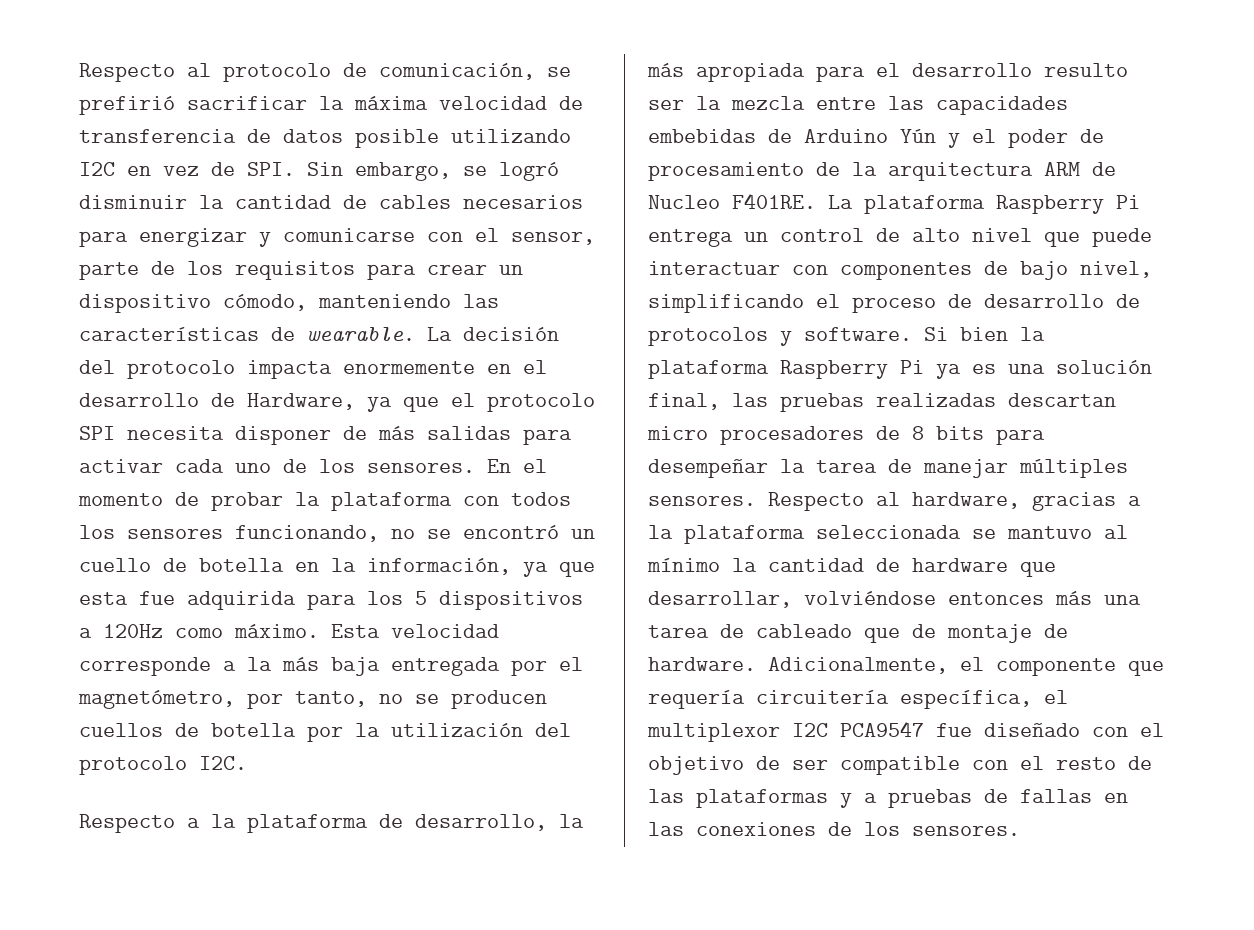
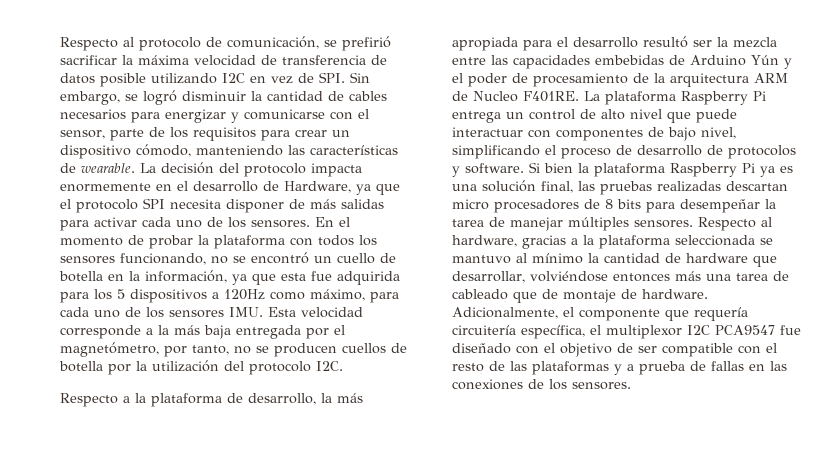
- En el momento de probar la plataforma con todos los sensores funcionando, no se encontró un cuello de botella en la información, ya que esta fue adquirida para los 5 dispositivos a 120Hz como máximo. Esta velocidad corresponde a la más baja entregada por el magnetómetro, por tanto, no se producen cuellos de botella por la utilización del protocolo I2C.
+ En el momento de probar la plataforma con todos los sensores funcionando, no se encontró un cuello de botella en la información, ya que esta fue adquirida para los 5 dispositivos a 120Hz como máximo, para cada uno de los sensores IMU. Esta velocidad corresponde a la más baja entregada por el magnetómetro, por tanto, no se producen cuellos de botella por la utilización del protocolo I2C.
- Respecto a la plataforma de desarrollo, la más apropiada para el desarrollo resulto ser la mezcla entre las capacidades embebidas de Arduino Yún y el poder de procesamiento de la arquitectura ARM de Nucleo F401RE.
+ Respecto a la plataforma de desarrollo, la más apropiada para el desarrollo resultó ser la mezcla entre las capacidades embebidas de Arduino Yún y el poder de procesamiento de la arquitectura ARM de Nucleo F401RE.
- Adicionalmente, el componente que requería circuitería específica, el multiplexor I2C PCA9547 fue diseñado con el objetivo de ser compatible con el resto de las plataformas y a pruebas de fallas en las conexiones de los sensores.
+ Adicionalmente, el componente que requería circuitería específica, el multiplexor I2C PCA9547 fue diseñado con el objetivo de ser compatible con el resto de las plataformas y a prueba de fallas en las conexiones de los sensores.

